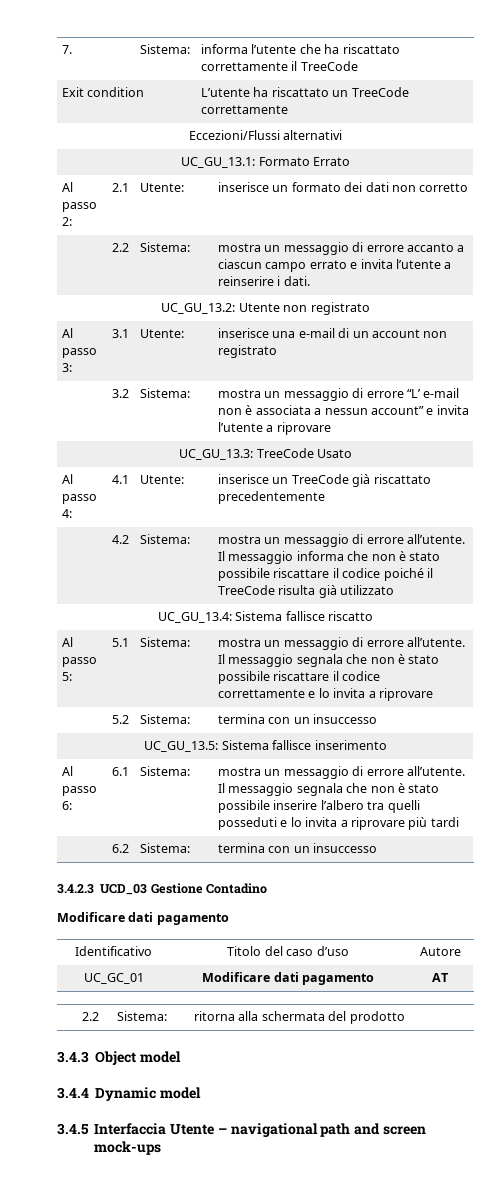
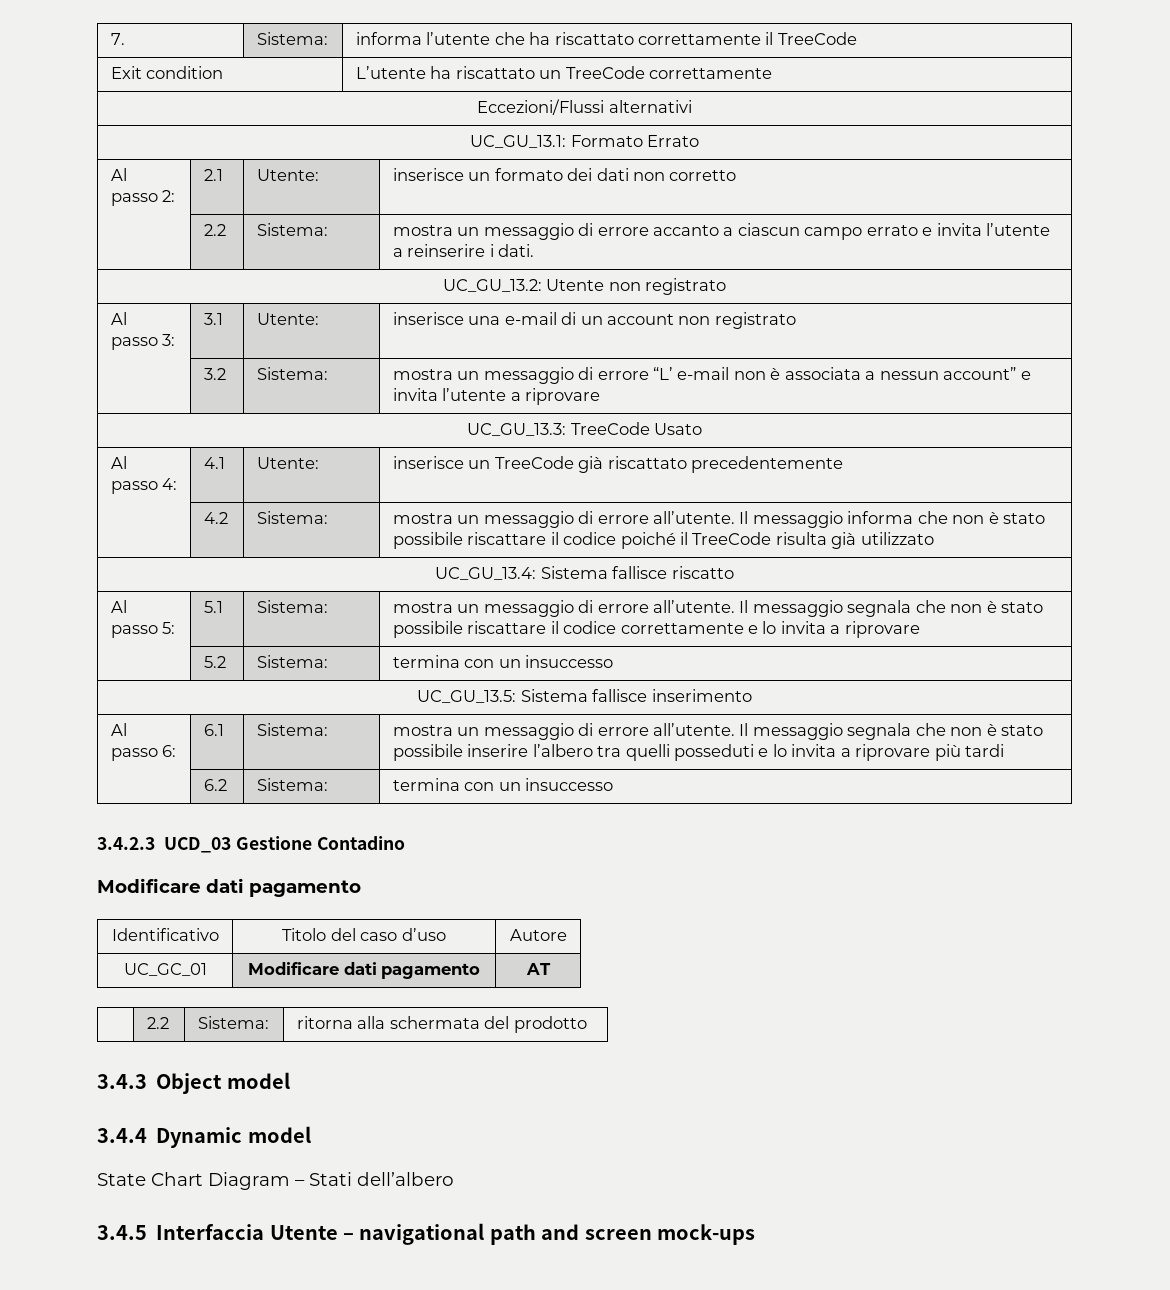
+ State Chart Diagram – Stati dell’albero

